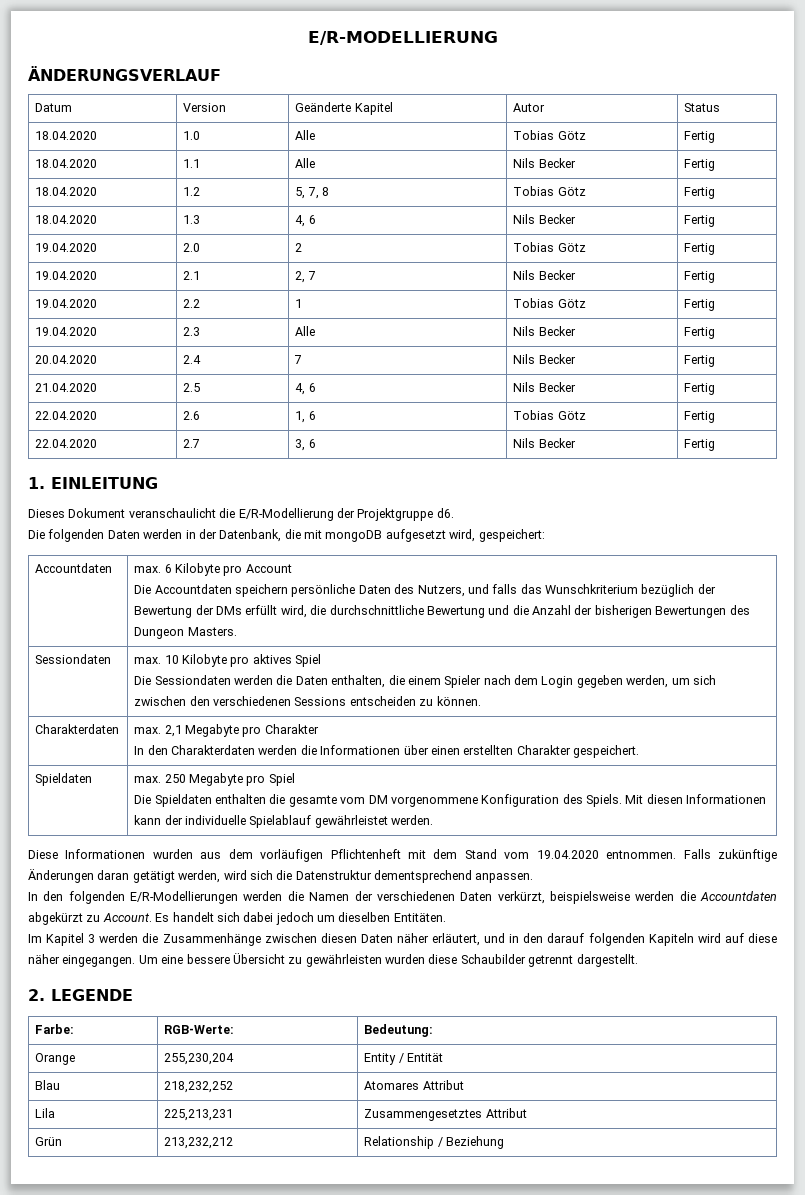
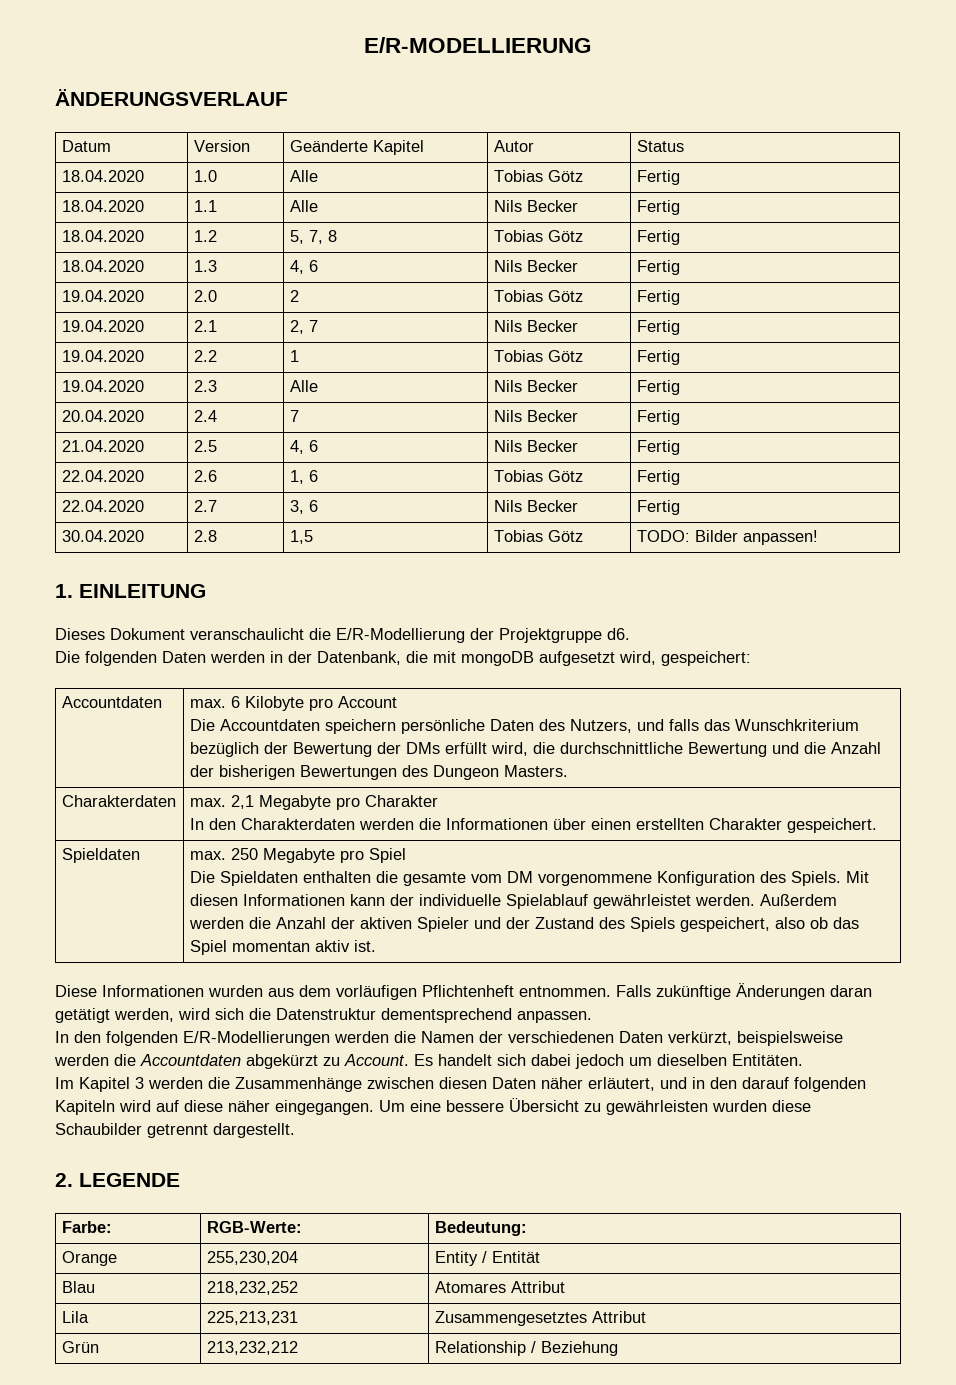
+ 30.04.2020 | 2.8 | 1,5 | Tobias Götz | TODO: Bilder anpassen!
- Sessiondaten | max. 10 Kilobyte pro aktives Spiel
- Die Sessiondaten werden die Daten enthalten, die einem Spieler nach dem Login gegeben werden, um sich zwischen den verschiedenen Sessions entscheiden zu können.
+ Außerdem werden die Anzahl der aktiven Spieler und der Zustand des Spiels gespeichert, also ob das Spiel momentan aktiv ist.
- Diese Informationen wurden aus dem vorläufigen Pflichtenheft mit dem Stand vom 19.04.2020 entnommen.
+ Diese Informationen wurden aus dem vorläufigen Pflichtenheft entnommen.

